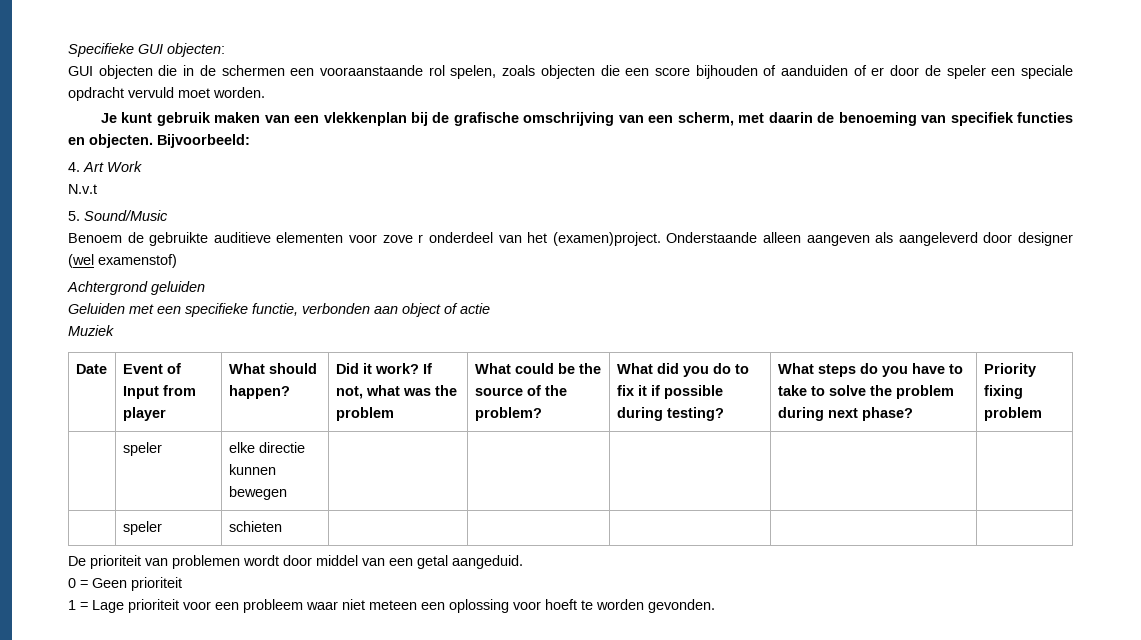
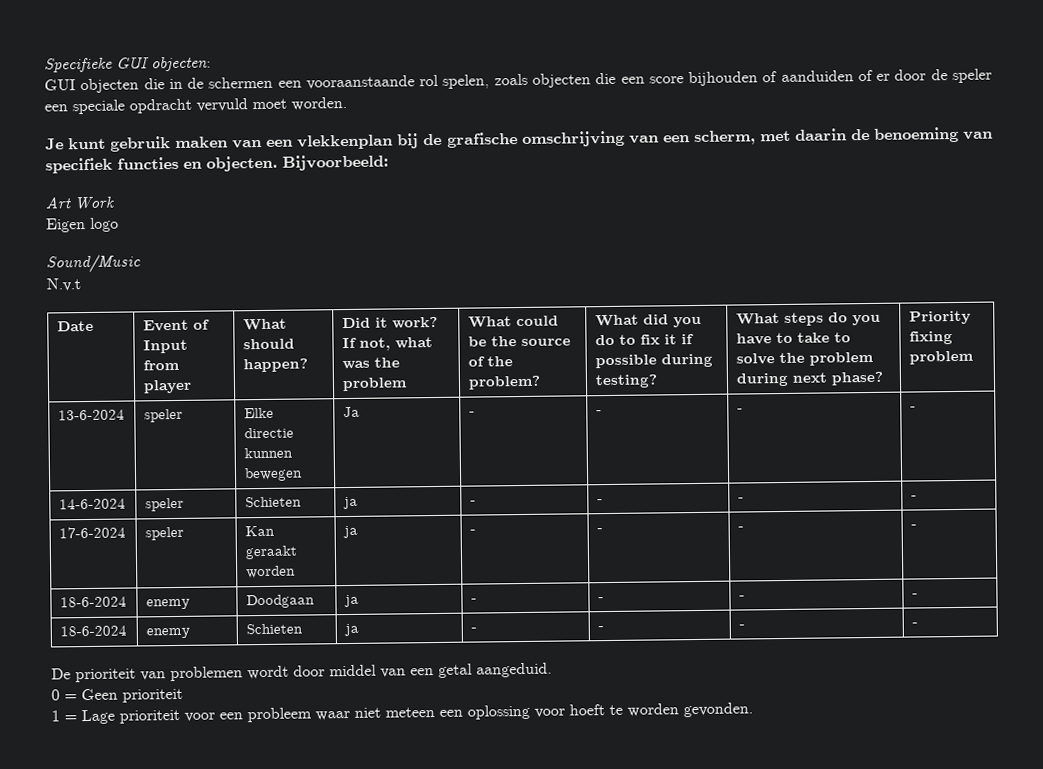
- 4. Art Work
+ Art Work
- N.v.t
- 5. Sound/Music
+ Eigen logo
+ Sound/Music
- Benoem de gebruikte auditieve elementen voor zove r onderdeel van het (examen)project. Onderstaande alleen aangeven als aangeleverd door designer (wel examenstof)
- Achtergrond geluiden
- Geluiden met een specifieke functie, verbonden aan object of actie
- Muziek
+ N.v.t
- | speler | elke directie kunnen bewegen | | | | |
- | speler | schieten | | | | |
+ 13-6-2024 | speler | Elke directie kunnen bewegen | Ja | - | - | - | -
+ 14-6-2024 | speler | Schieten | ja | - | - | - | -
+ 17-6-2024 | speler | Kan geraakt worden | ja | - | - | - | -
+ 18-6-2024 | enemy | Doodgaan | ja | - | - | - | -
+ 18-6-2024 | enemy | Schieten | ja | - | - | - | -

